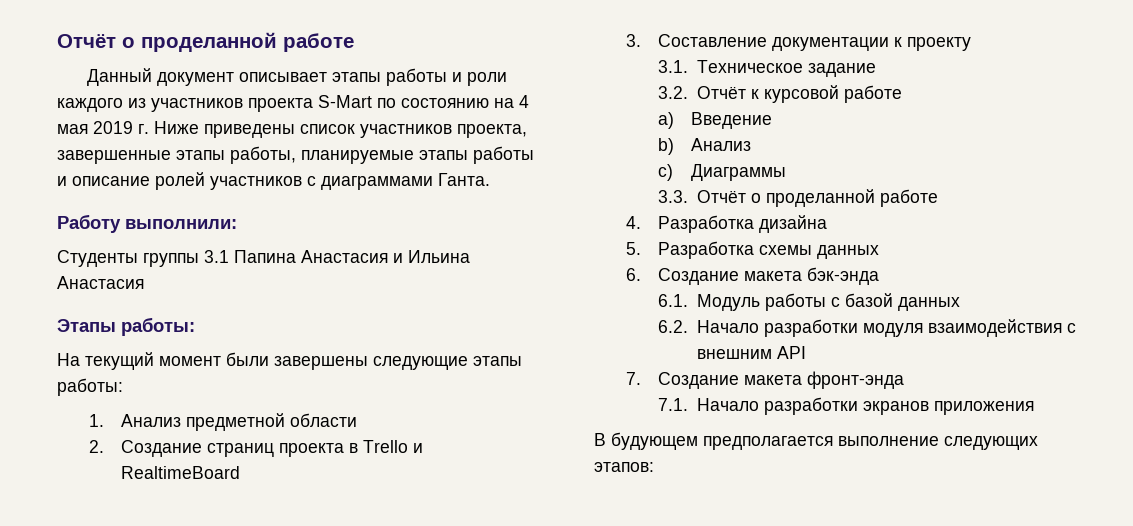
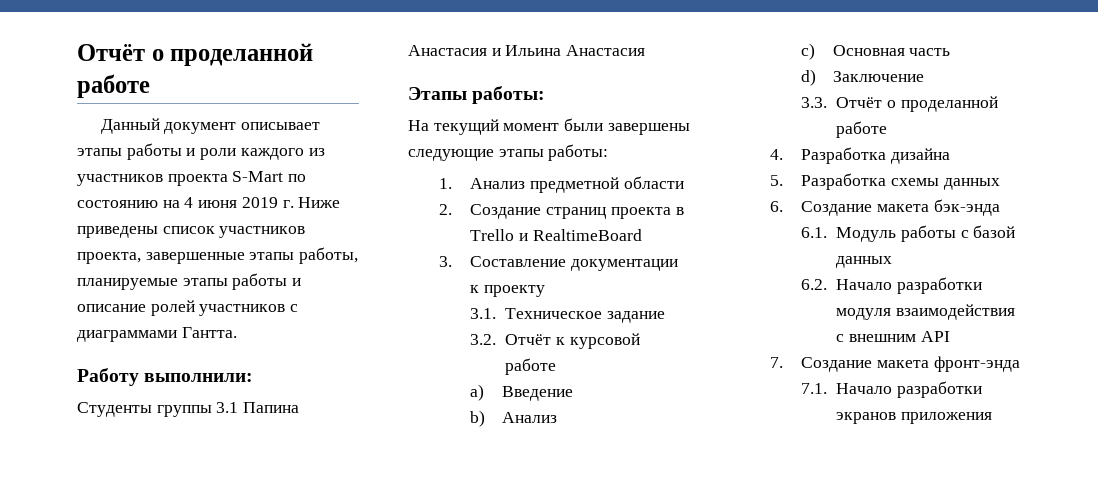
- Данный документ описывает этапы работы и роли каждого из участников проекта S-Mart по состоянию на 4 мая 2019 г. Ниже приведены список участников проекта, завершенные этапы работы, планируемые этапы работы и описание ролей участников с диаграммами Ганта.
+ Данный документ описывает этапы работы и роли каждого из участников проекта S-Mart по состоянию на 4 июня 2019 г. Ниже приведены список участников проекта, завершенные этапы работы, планируемые этапы работы и описание ролей участников с диаграммами Гантта.
- c) Диаграммы
+ c) Основная часть
+ d) Заключение
- В будующем предполагается выполнение следующих этапов:

